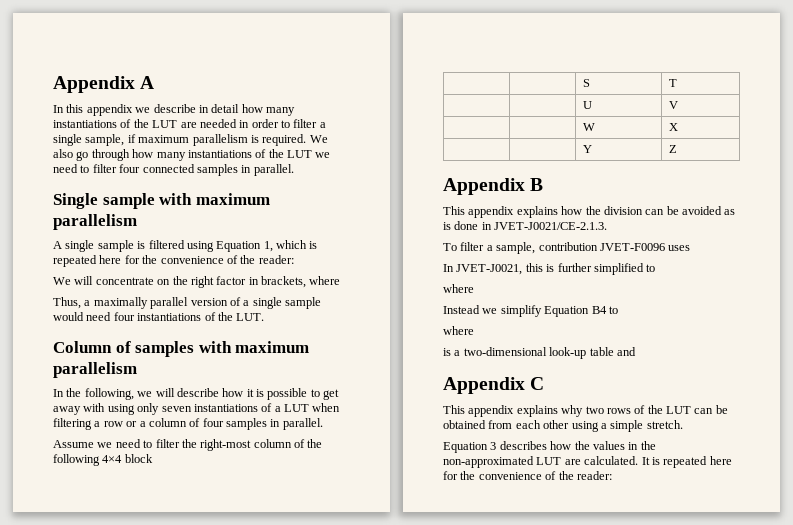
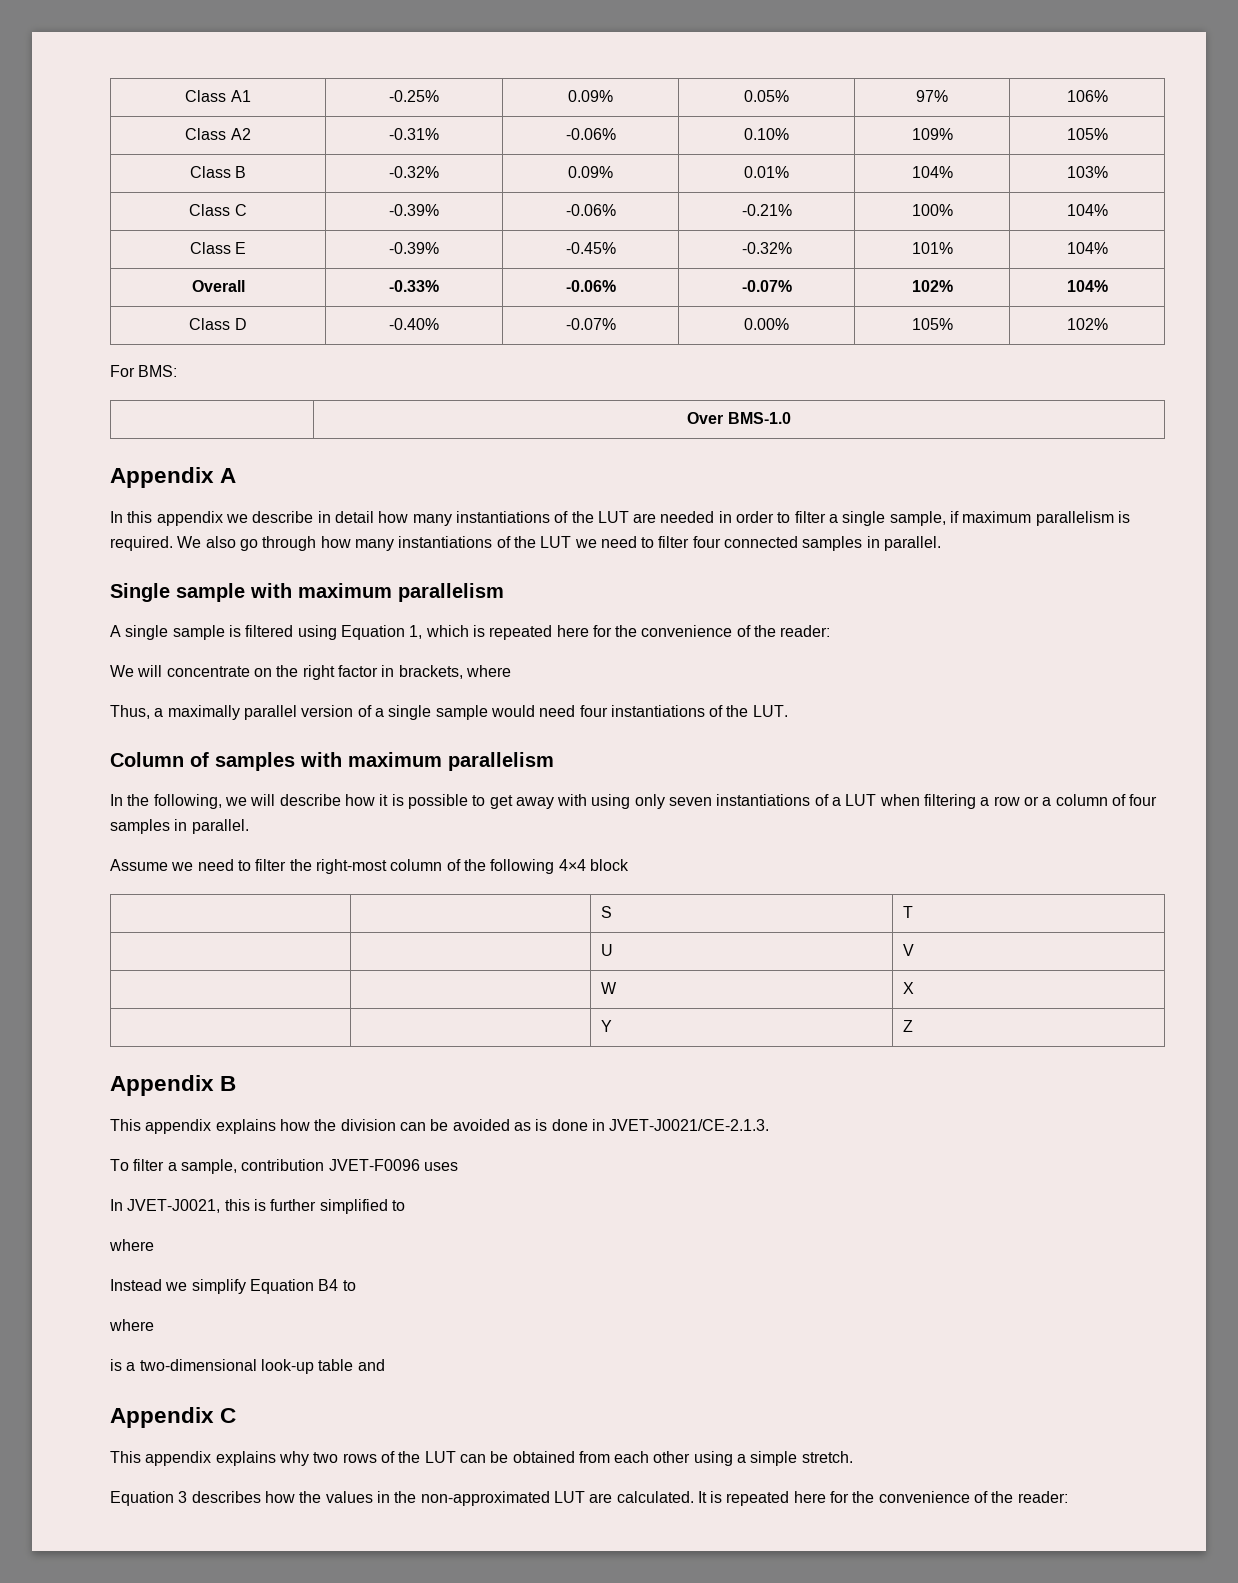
+ Class A1 | -0.25% | 0.09% | 0.05% | 97% | 106%
+ Class A2 | -0.31% | -0.06% | 0.10% | 109% | 105%
+ Class B | -0.32% | 0.09% | 0.01% | 104% | 103%
+ Class C | -0.39% | -0.06% | -0.21% | 100% | 104%
+ Class E | -0.39% | -0.45% | -0.32% | 101% | 104%
+ Overall | -0.33% | -0.06% | -0.07% | 102% | 104%
+ Class D | -0.40% | -0.07% | 0.00% | 105% | 102%
+ For BMS:
+ | Over BMS-1.0

